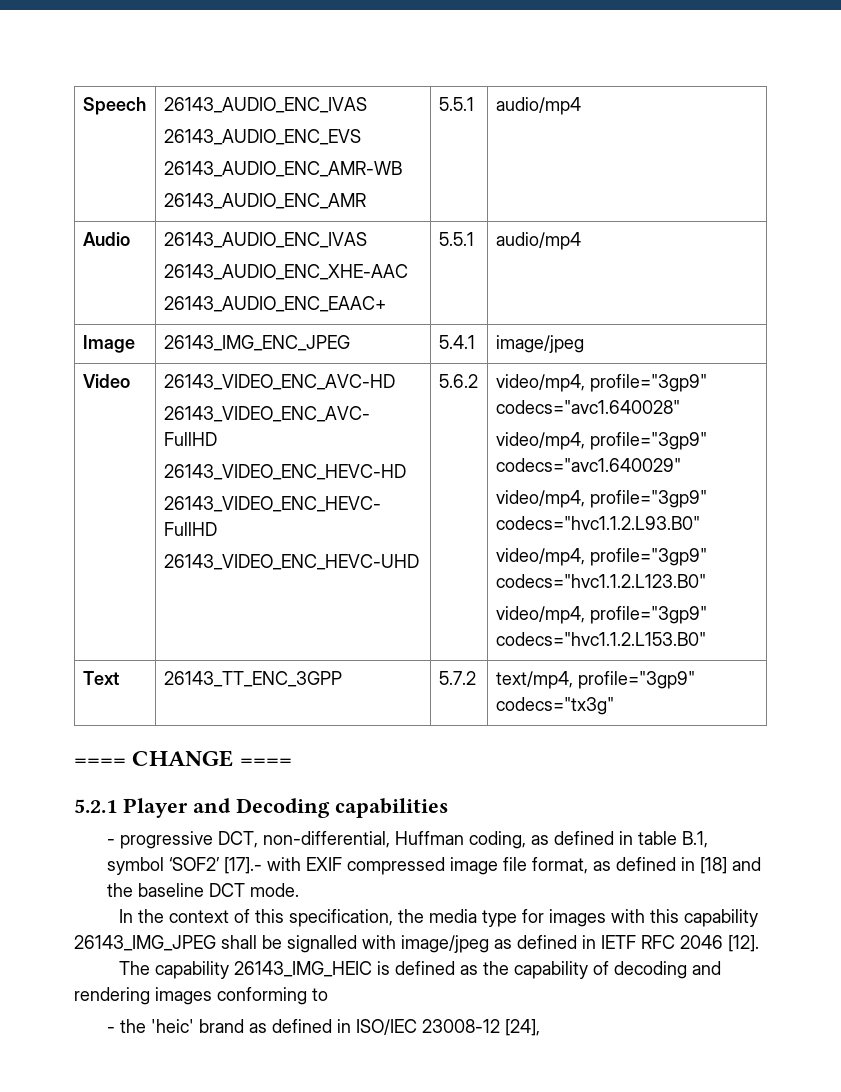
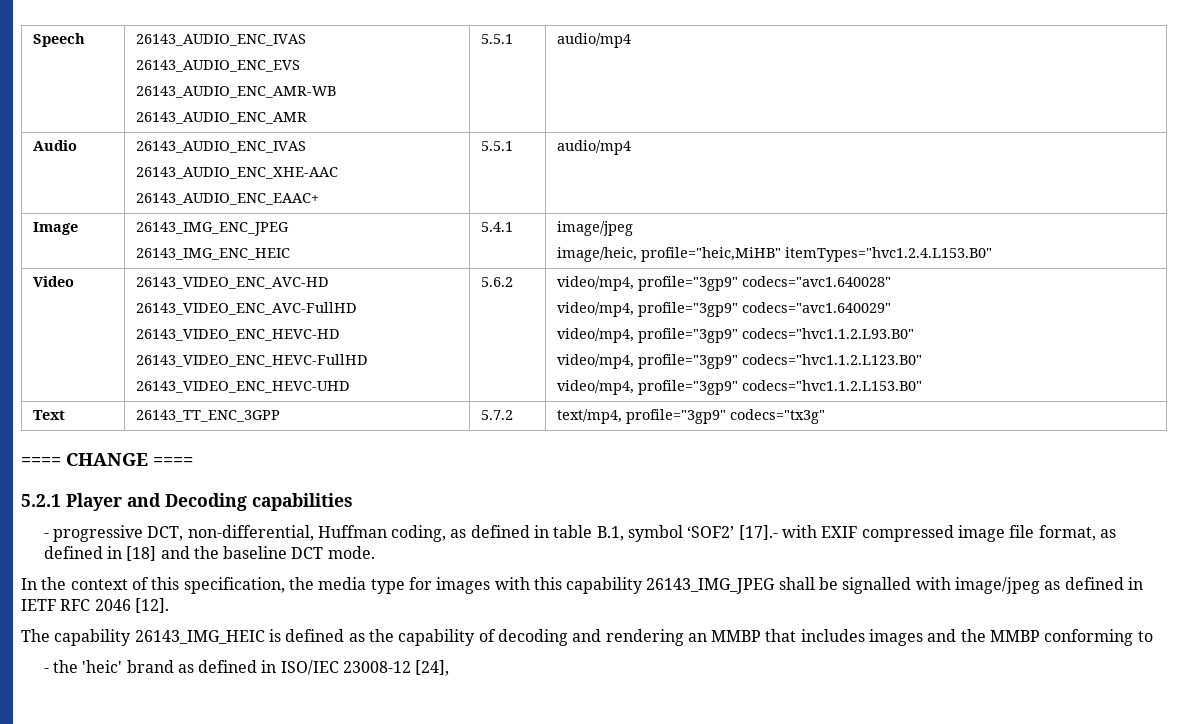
- Image | 26143_IMG_ENC_JPEG | 5.4.1 | image/jpeg
+ Image | 26143_IMG_ENC_JPEG
+ 26143_IMG_ENC_HEIC | 5.4.1 | image/jpeg
+ image/heic, profile="heic,MiHB" itemTypes="hvc1.2.4.L153.B0"
- The capability 26143_IMG_HEIC is defined as the capability of decoding and rendering images conforming to
+ The capability 26143_IMG_HEIC is defined as the capability of decoding and rendering an MMBP that includes images and the MMBP conforming to

